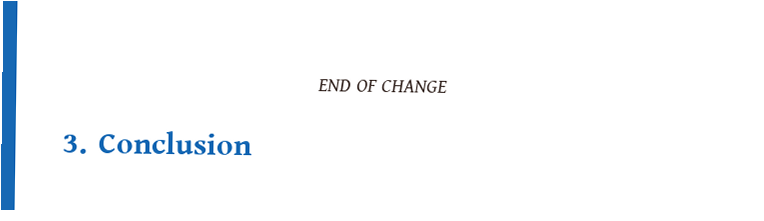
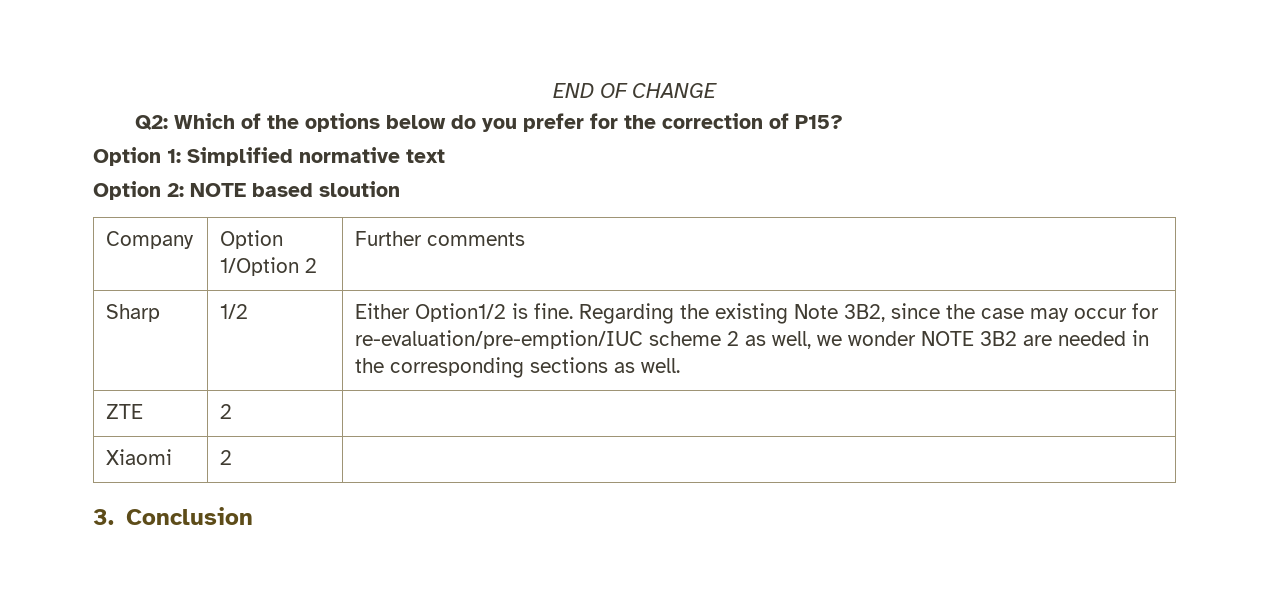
+ Q2: Which of the options below do you prefer for the correction of P15?
+ Option 1: Simplified normative text
+ Option 2: NOTE based sloution
+ Company | Option 1/Option 2 | Further comments
+ Sharp | 1/2 | Either Option1/2 is fine. Regarding the existing Note 3B2, since the case may occur for re-evaluation/pre-emption/IUC scheme 2 as well, we wonder NOTE 3B2 are needed in the corresponding sections as well.
+ ZTE | 2 |
+ Xiaomi | 2 |

